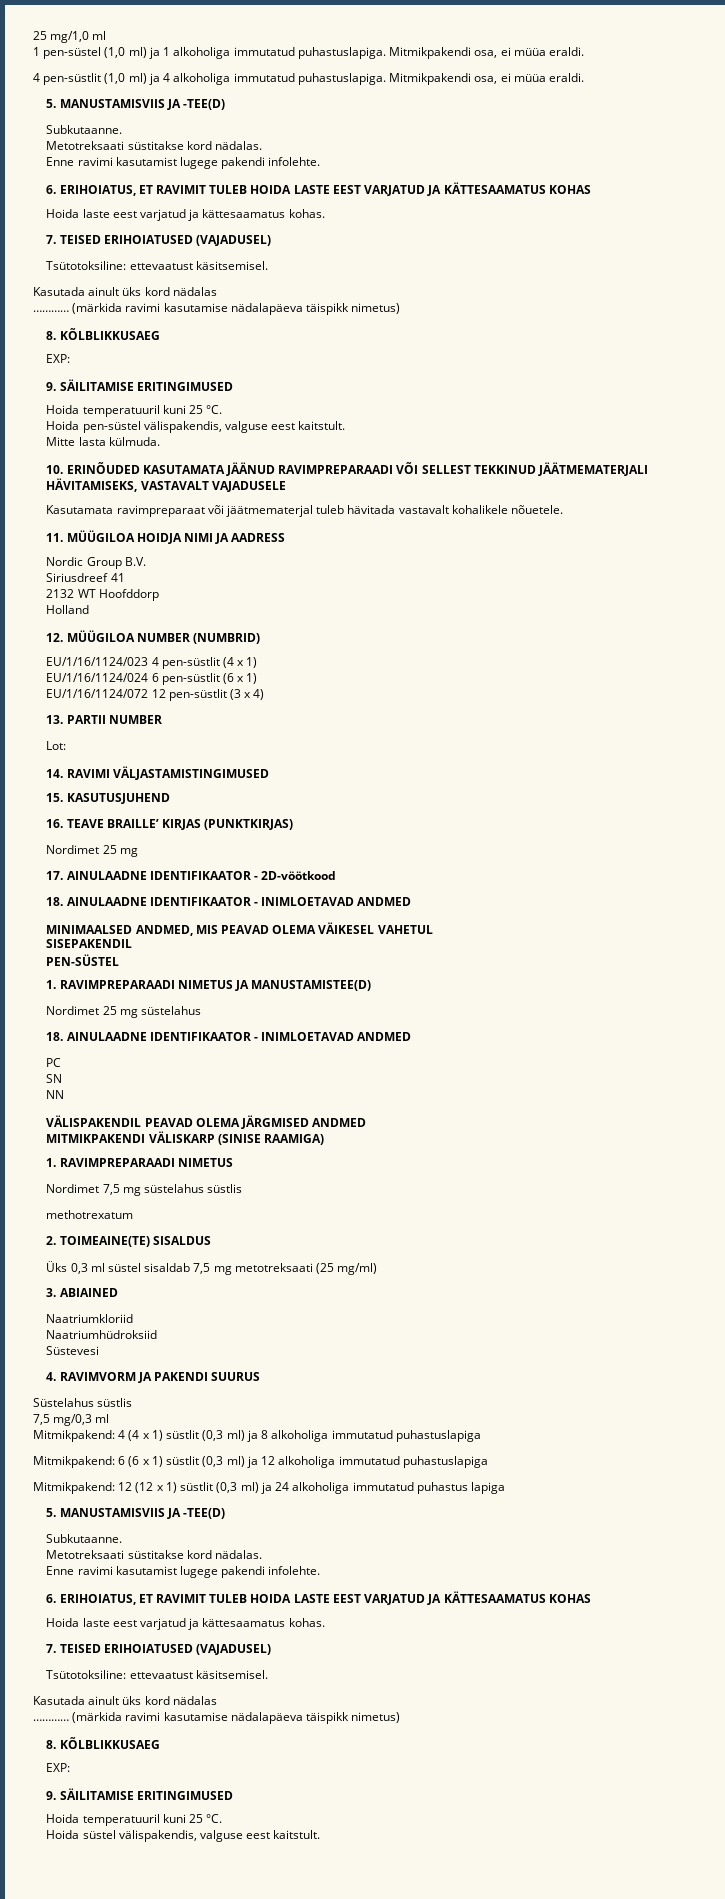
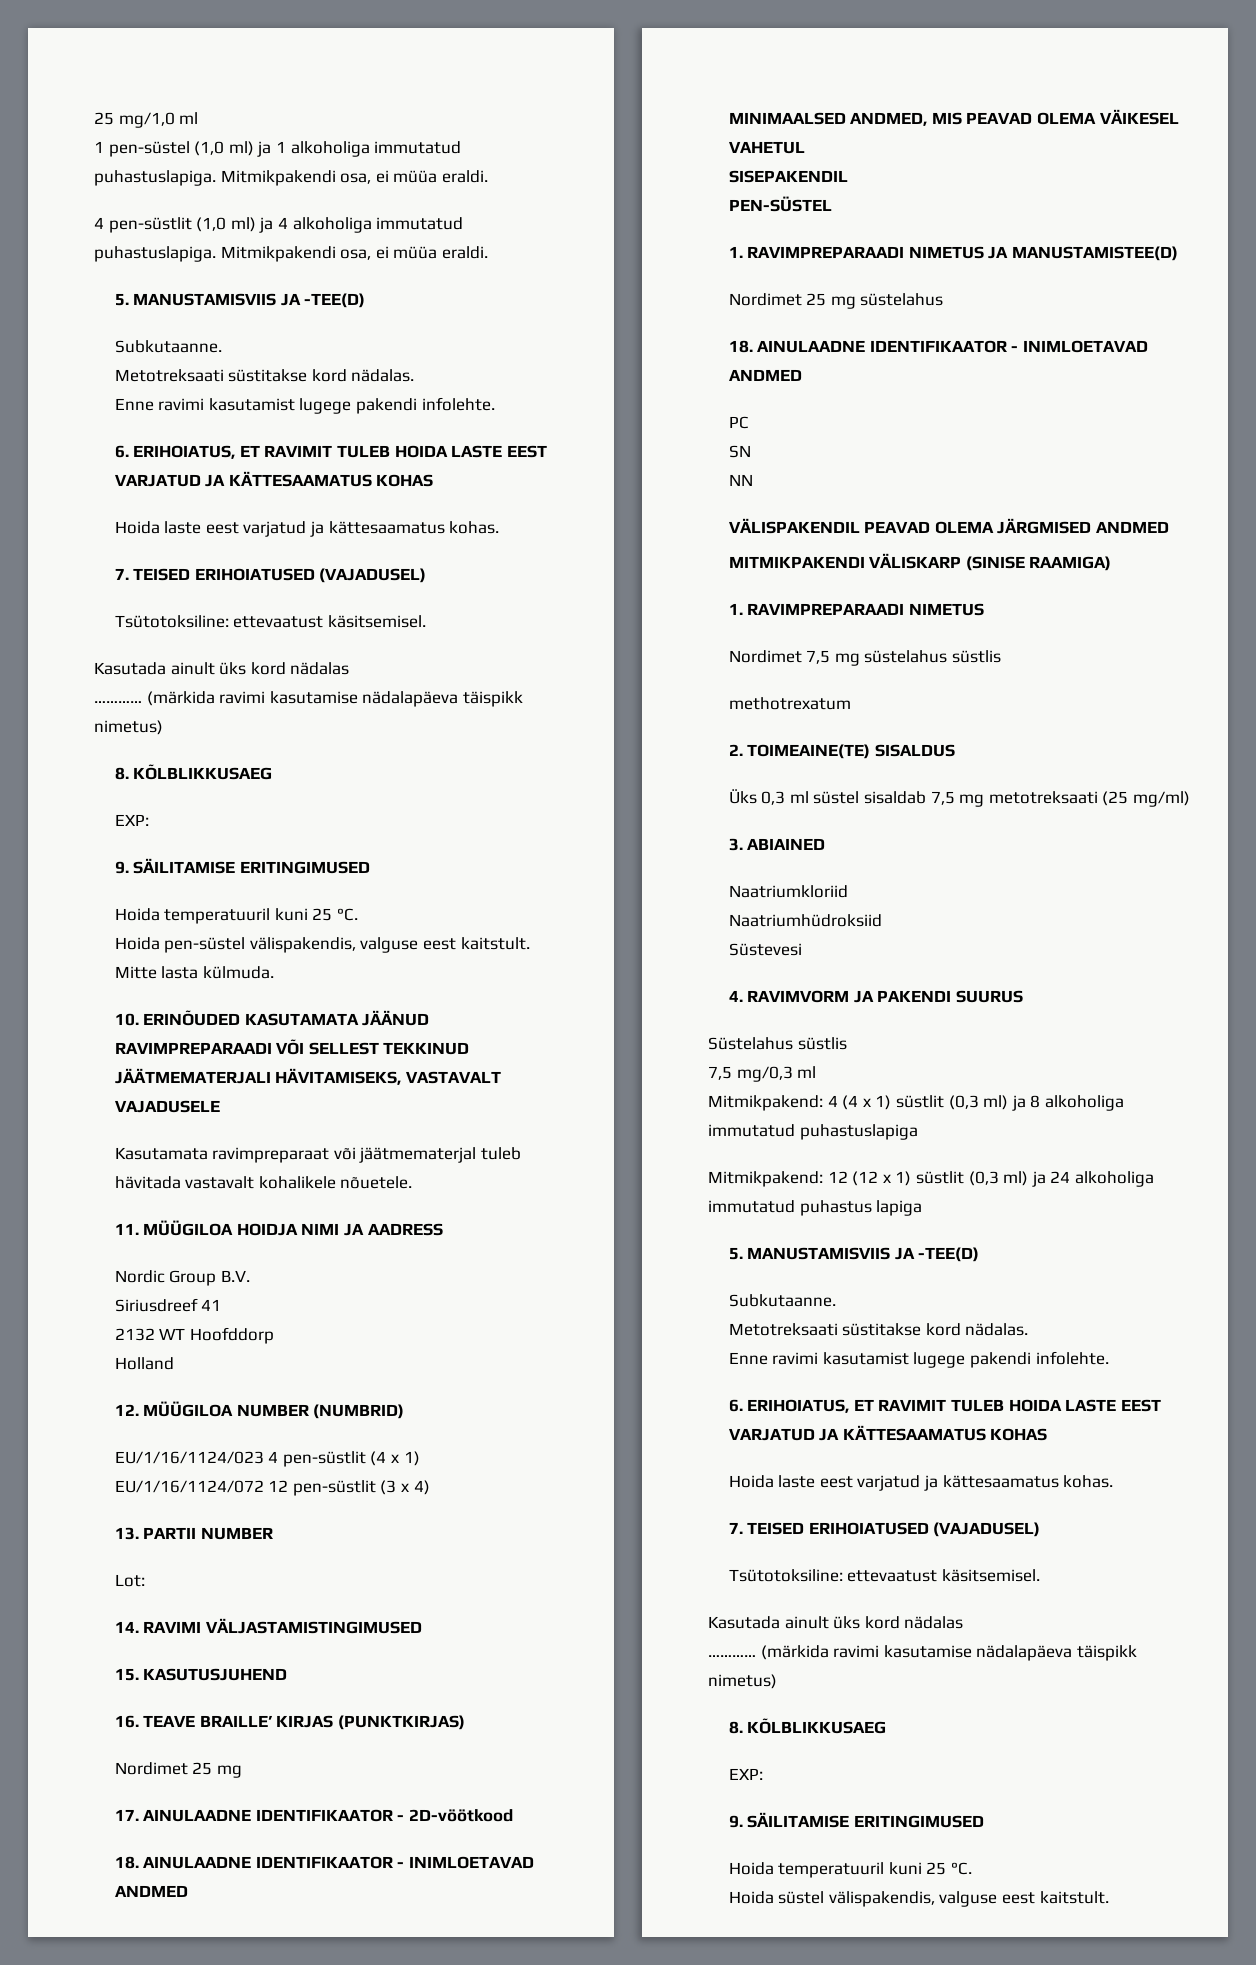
- EU/1/16/1124/024 6 pen-süstlit (6 x 1)
- Mitmikpakend: 6 (6 x 1) süstlit (0,3 ml) ja 12 alkoholiga immutatud puhastuslapiga

